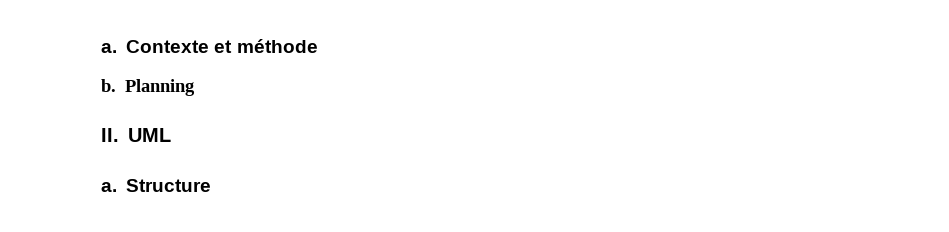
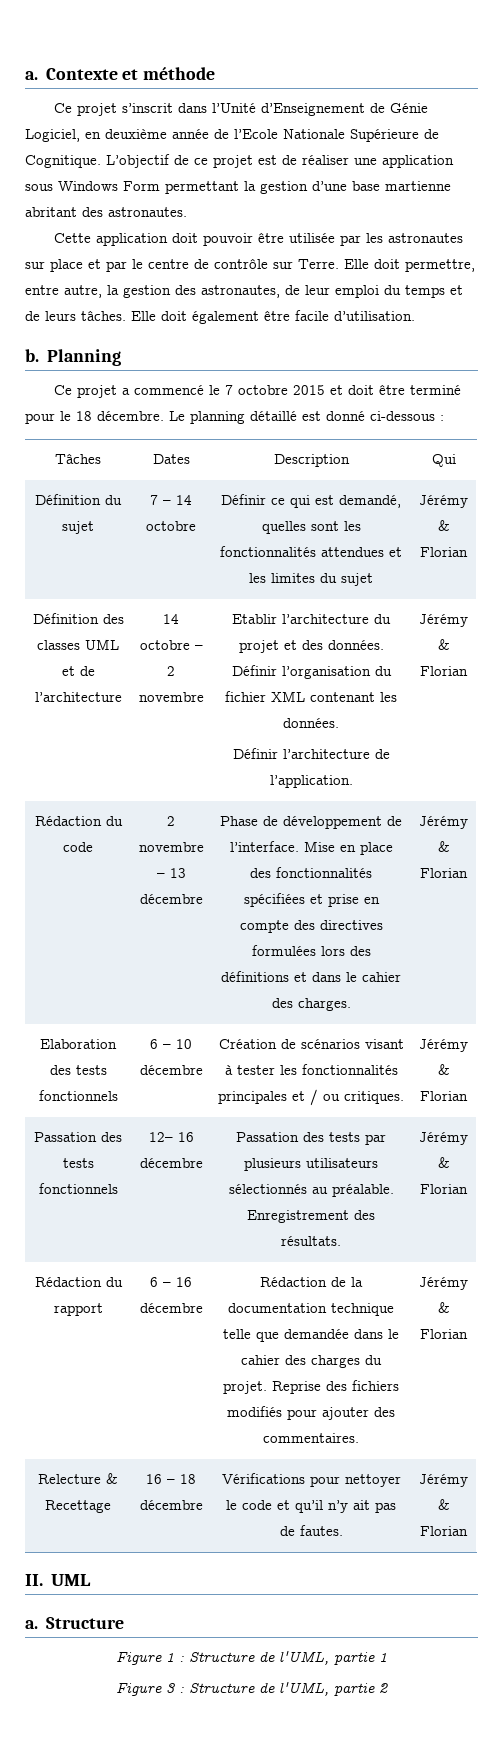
+ Ce projet s’inscrit dans l’Unité d’Enseignement de Génie Logiciel, en deuxième année de l’Ecole Nationale Supérieure de Cognitique. L’objectif de ce projet est de réaliser une application sous Windows Form permettant la gestion d’une base martienne abritant des astronautes.
+ Cette application doit pouvoir être utilisée par les astronautes sur place et par le centre de contrôle sur Terre. Elle doit permettre, entre autre, la gestion des astronautes, de leur emploi du temps et de leurs tâches. Elle doit également être facile d’utilisation.
  b. Planning
+ Ce projet a commencé le 7 octobre 2015 et doit être terminé pour le 18 décembre. Le planning détaillé est donné ci-dessous :
+ Tâches | Dates | Description | Qui
+ Définition du sujet | 7 – 14 octobre | Définir ce qui est demandé, quelles sont les fonctionnalités attendues et les limites du sujet | Jérémy & Florian
+ Définition des classes UML et de l’architecture | 14 octobre – 2 novembre | Etablir l’architecture du projet et des données. Définir l’organisation du fichier XML contenant les données.
+ Définir l’architecture de l’application. | Jérémy & Florian
+ Rédaction du code | 2 novembre – 13 décembre | Phase de développement de l’interface. Mise en place des fonctionnalités spécifiées et prise en compte des directives formulées lors des définitions et dans le cahier des charges. | Jérémy & Florian
+ Elaboration des tests fonctionnels | 6 – 10 décembre | Création de scénarios visant à tester les fonctionnalités principales et / ou critiques. | Jérémy & Florian
+ Passation des tests fonctionnels | 12– 16 décembre | Passation des tests par plusieurs utilisateurs sélectionnés au préalable. Enregistrement des résultats. | Jérémy & Florian
+ Rédaction du rapport | 6 – 16 décembre | Rédaction de la documentation technique telle que demandée dans le cahier des charges du projet. Reprise des fichiers modifiés pour ajouter des commentaires. | Jérémy & Florian
+ Relecture & Recettage | 16 – 18 décembre | Vérifications pour nettoyer le code et qu’il n’y ait pas de fautes. | Jérémy & Florian
  II. UML
  a. Structure
+ Figure 1 : Structure de l'UML, partie 1
+ Figure 3 : Structure de l'UML, partie 2

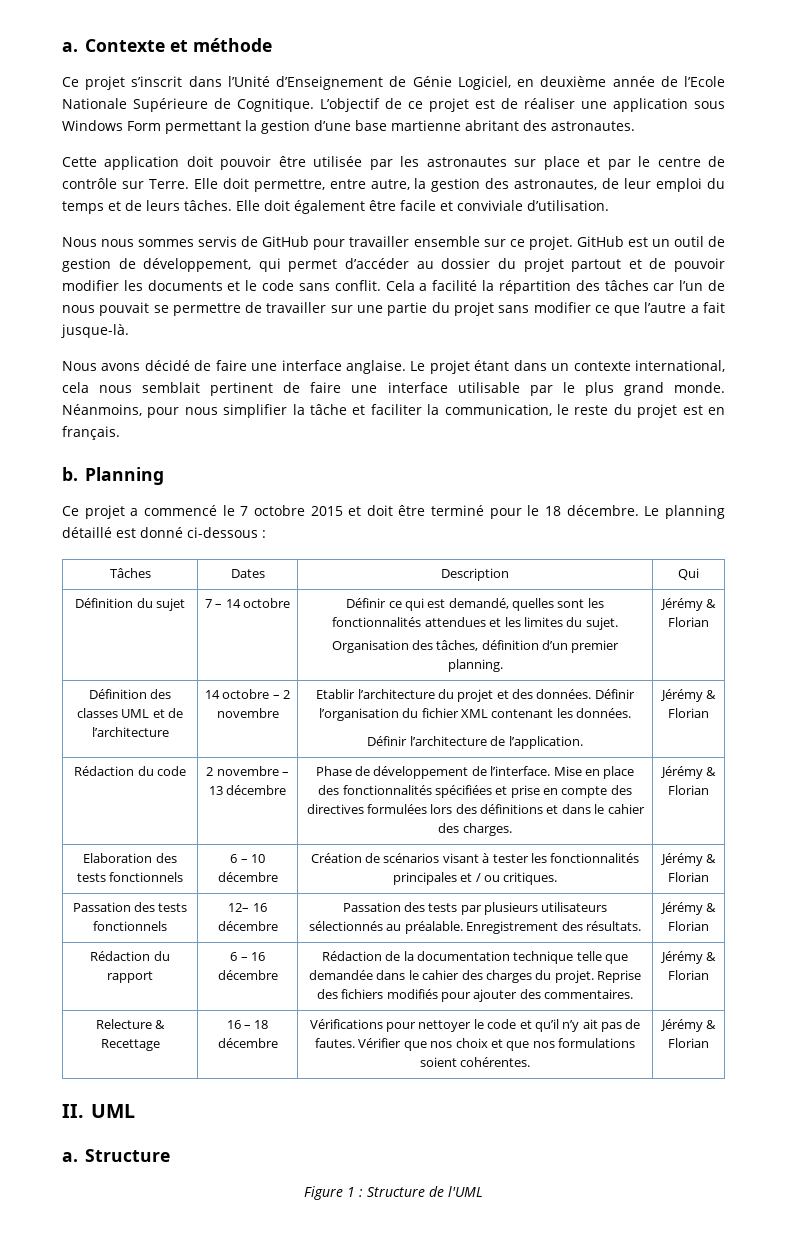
- Elle doit également être facile d’utilisation.
+ Elle doit également être facile et conviviale d’utilisation.
+ Nous nous sommes servis de GitHub pour travailler ensemble sur ce projet. GitHub est un outil de gestion de développement, qui permet d’accéder au dossier du projet partout et de pouvoir modifier les documents et le code sans conflit. Cela a facilité la répartition des tâches car l’un de nous pouvait se permettre de travailler sur une partie du projet sans modifier ce que l’autre a fait jusque-là.
+ Nous avons décidé de faire une interface anglaise. Le projet étant dans un contexte international, cela nous semblait pertinent de faire une interface utilisable par le plus grand monde. Néanmoins, pour nous simplifier la tâche et faciliter la communication, le reste du projet est en français.
- Définition du sujet | 7 – 14 octobre | Définir ce qui est demandé, quelles sont les fonctionnalités attendues et les limites du sujet | Jérémy & Florian
+ Définition du sujet | 7 – 14 octobre | Définir ce qui est demandé, quelles sont les fonctionnalités attendues et les limites du sujet.
+ Organisation des tâches, définition d’un premier planning. | Jérémy & Florian
- Relecture & Recettage | 16 – 18 décembre | Vérifications pour nettoyer le code et qu’il n’y ait pas de fautes. | Jérémy & Florian
+ Relecture & Recettage | 16 – 18 décembre | Vérifications pour nettoyer le code et qu’il n’y ait pas de fautes. Vérifier que nos choix et que nos formulations soient cohérentes. | Jérémy & Florian
- Figure 1 : Structure de l'UML, partie 1
- Figure 3 : Structure de l'UML, partie 2
+ Figure 1 : Structure de l'UML

